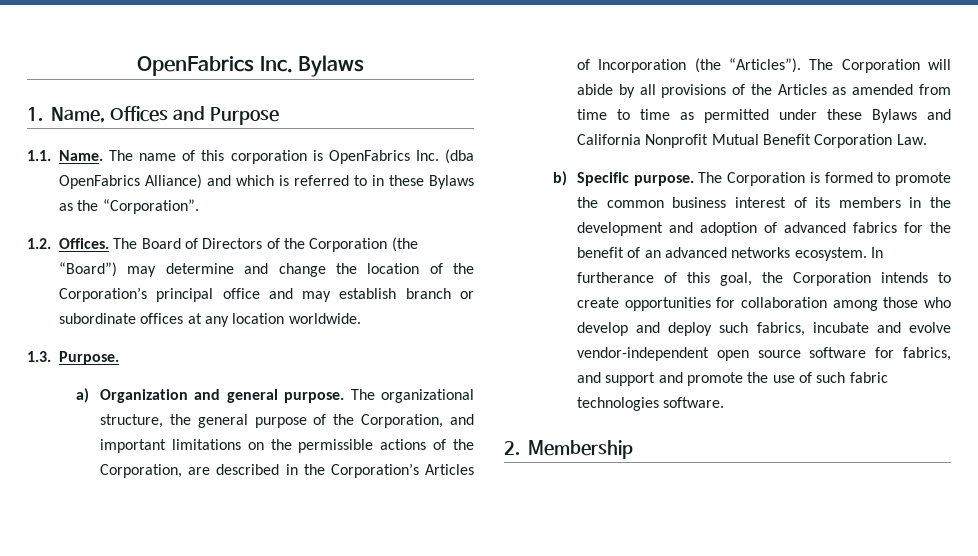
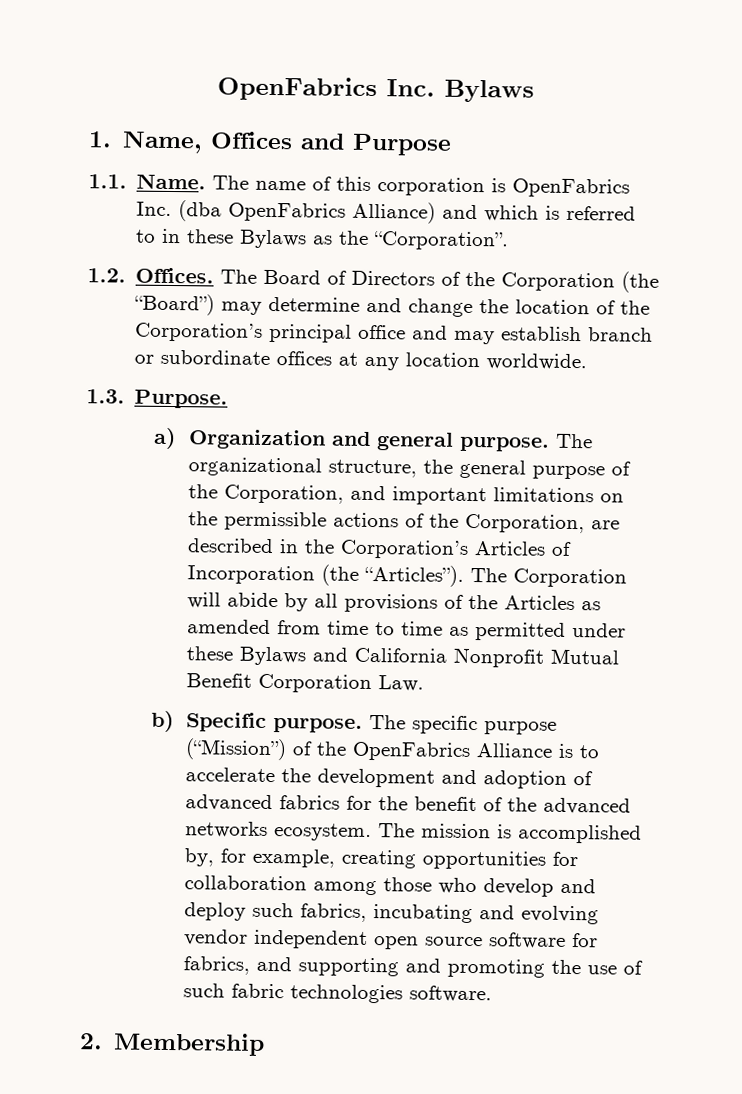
- The Corporation is formed to promote the common business interest of its members in the development and adoption of advanced fabrics for the benefit of an advanced networks ecosystem.
+ The specific purpose (“Mission”) of the OpenFabrics Alliance is to accelerate the development and adoption of advanced fabrics for the benefit of the advanced networks ecosystem.
- In furtherance of this goal, the Corporation intends to create opportunities for collaboration among those who develop and deploy such fabrics, incubate and evolve vendor-independent open source software for fabrics, and support and promote the use of such fabric technologies software.
+ The mission is accomplished by, for example, creating opportunities for collaboration among those who develop and deploy such fabrics, incubating and evolving vendor independent open source software for fabrics, and supporting and promoting the use of such fabric technologies software.

